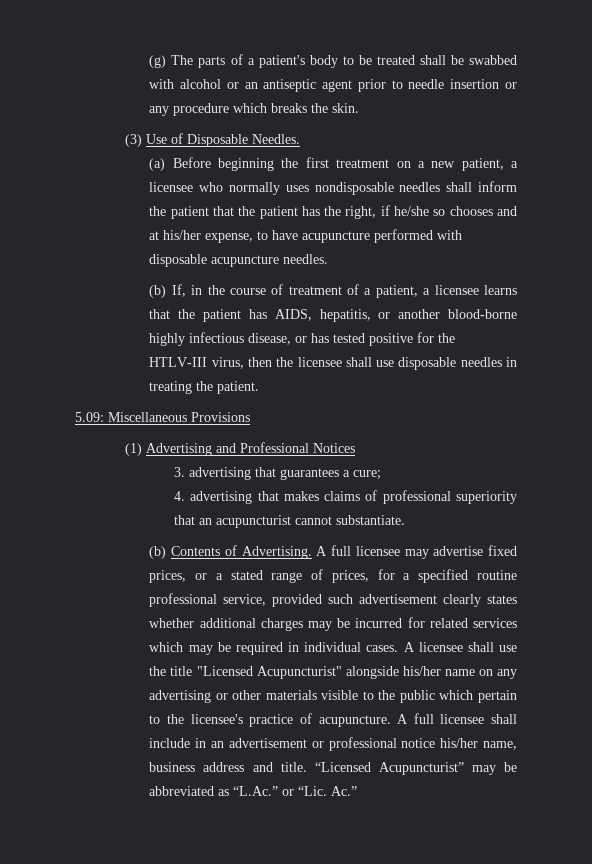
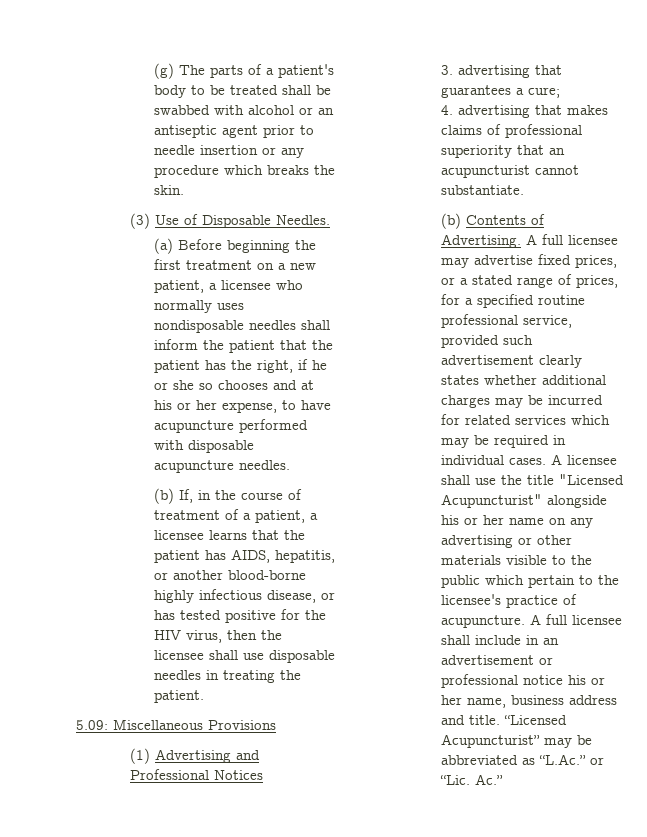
- (a) Before beginning the first treatment on a new patient, a licensee who normally uses nondisposable needles shall inform the patient that the patient has the right, if he/she so chooses and at his/her expense, to have acupuncture performed with disposable acupuncture needles.
+ (a) Before beginning the first treatment on a new patient, a licensee who normally uses nondisposable needles shall inform the patient that the patient has the right, if he or she so chooses and at his or her expense, to have acupuncture performed with disposable acupuncture needles.
- (b) If, in the course of treatment of a patient, a licensee learns that the patient has AIDS, hepatitis, or another blood-borne highly infectious disease, or has tested positive for the HTLV-III virus, then the licensee shall use disposable needles in treating the patient.
+ (b) If, in the course of treatment of a patient, a licensee learns that the patient has AIDS, hepatitis, or another blood-borne highly infectious disease, or has tested positive for the HIV virus, then the licensee shall use disposable needles in treating the patient.
- A licensee shall use the title "Licensed Acupuncturist" alongside his/her name on any advertising or other materials visible to the public which pertain to the licensee's practice of acupuncture.
+ A licensee shall use the title "Licensed Acupuncturist" alongside his or her name on any advertising or other materials visible to the public which pertain to the licensee's practice of acupuncture.
- A full licensee shall include in an advertisement or professional notice his/her name, business address and title.
+ A full licensee shall include in an advertisement or professional notice his or her name, business address and title.

